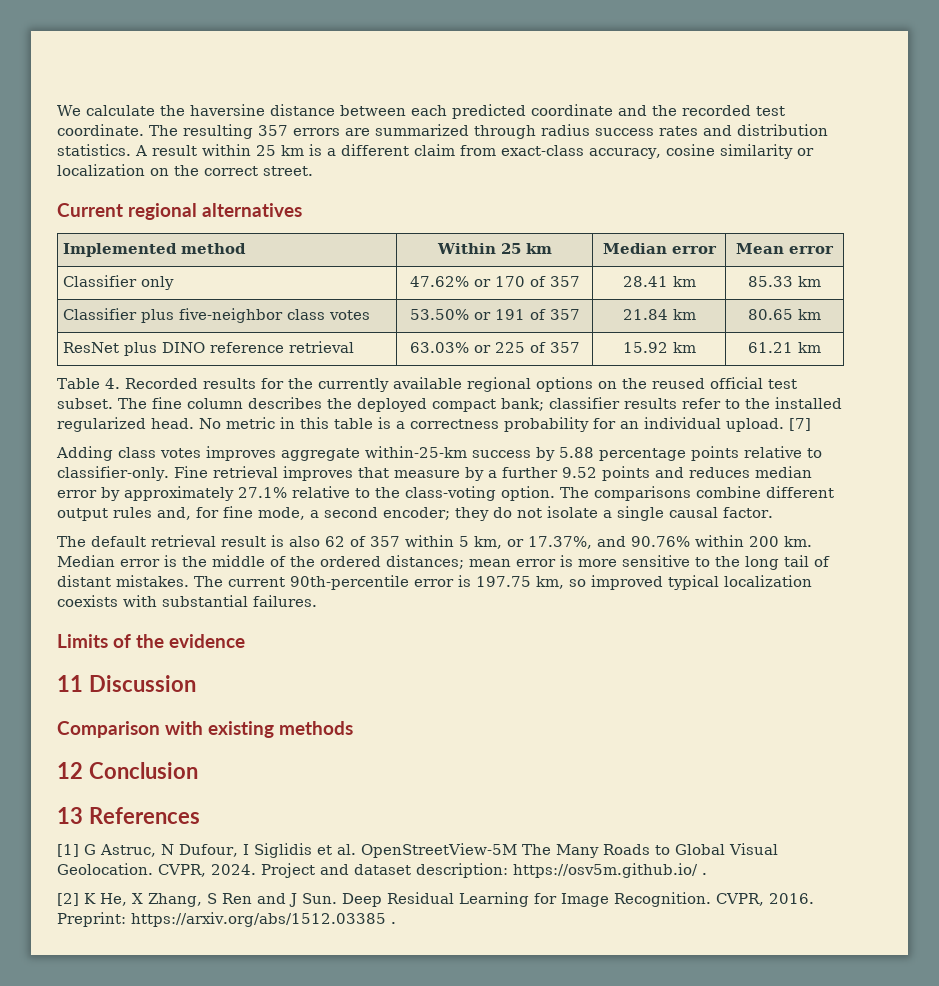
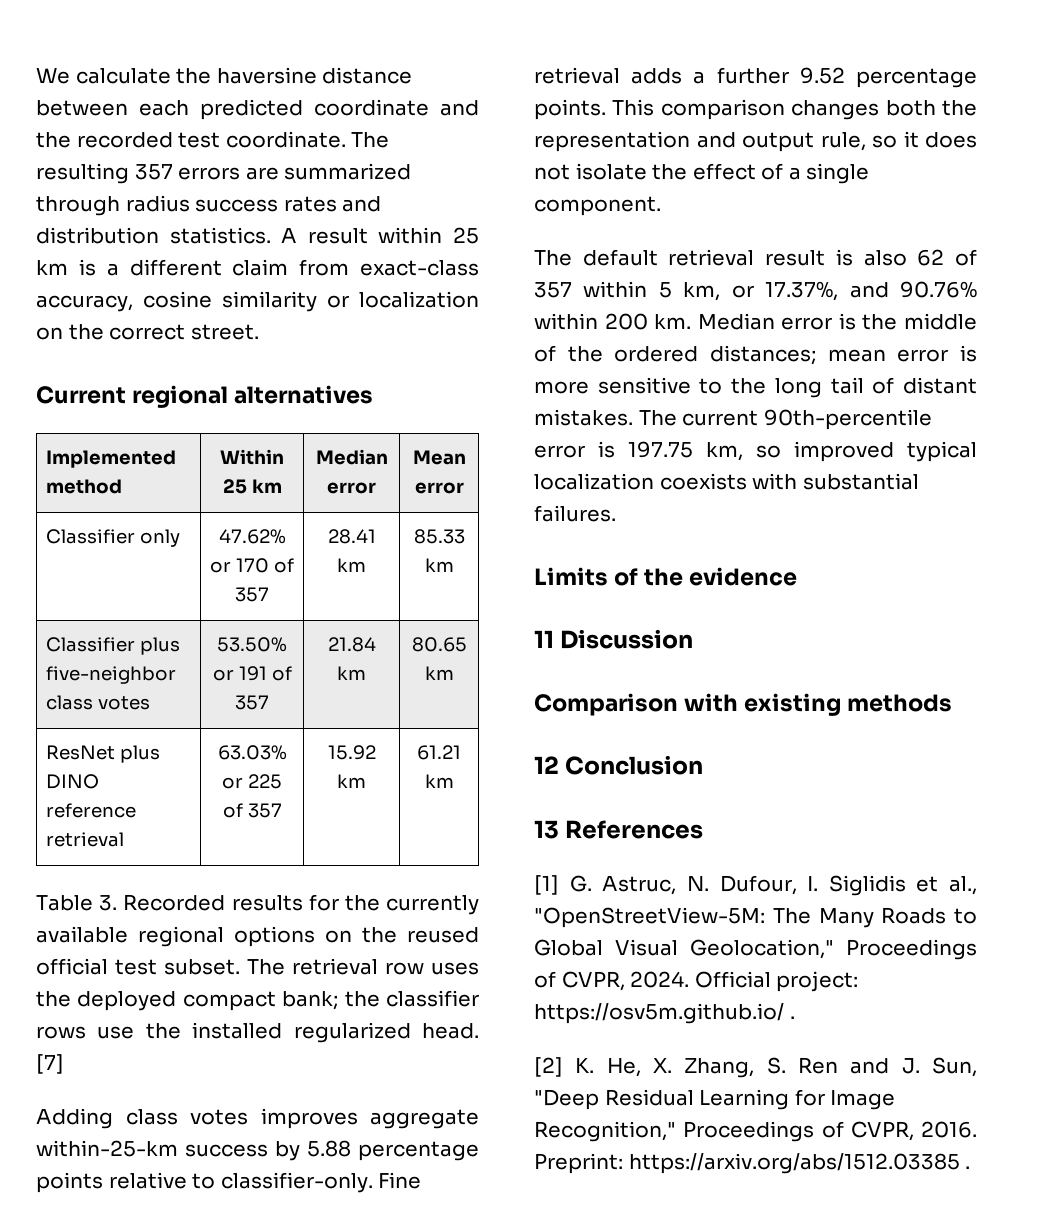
- Table 4. Recorded results for the currently available regional options on the reused official test subset.
+ Table 3. Recorded results for the currently available regional options on the reused official test subset.
- The fine column describes the deployed compact bank; classifier results refer to the installed regularized head. No metric in this table is a correctness probability for an individual upload.
+ The retrieval row uses the deployed compact bank; the classifier rows use the installed regularized head.
- Fine retrieval improves that measure by a further 9.52 points and reduces median error by approximately 27.1% relative to the class-voting option. The comparisons combine different output rules and, for fine mode, a second encoder; they do not isolate a single causal factor.
+ Fine retrieval adds a further 9.52 percentage points. This comparison changes both the representation and output rule, so it does not isolate the effect of a single component.
- [1] G Astruc, N Dufour, I Siglidis et al. OpenStreetView-5M The Many Roads to Global Visual Geolocation. CVPR, 2024. Project and dataset description: https://osv5m.github.io/ .
- [2] K He, X Zhang, S Ren and J Sun. Deep Residual Learning for Image Recognition. CVPR, 2016.
+ [1] G. Astruc, N. Dufour, I. Siglidis et al., "OpenStreetView-5M: The Many Roads to Global Visual Geolocation," Proceedings of CVPR, 2024. Official project: https://osv5m.github.io/ .
+ [2] K. He, X. Zhang, S. Ren and J. Sun, "Deep Residual Learning for Image Recognition," Proceedings of CVPR, 2016.

